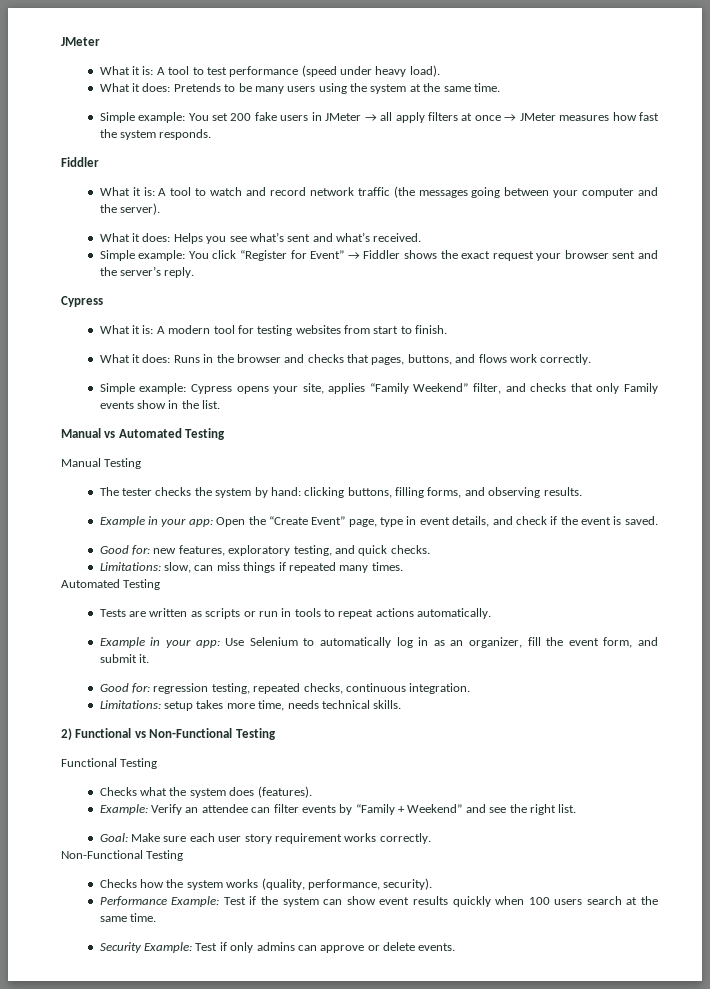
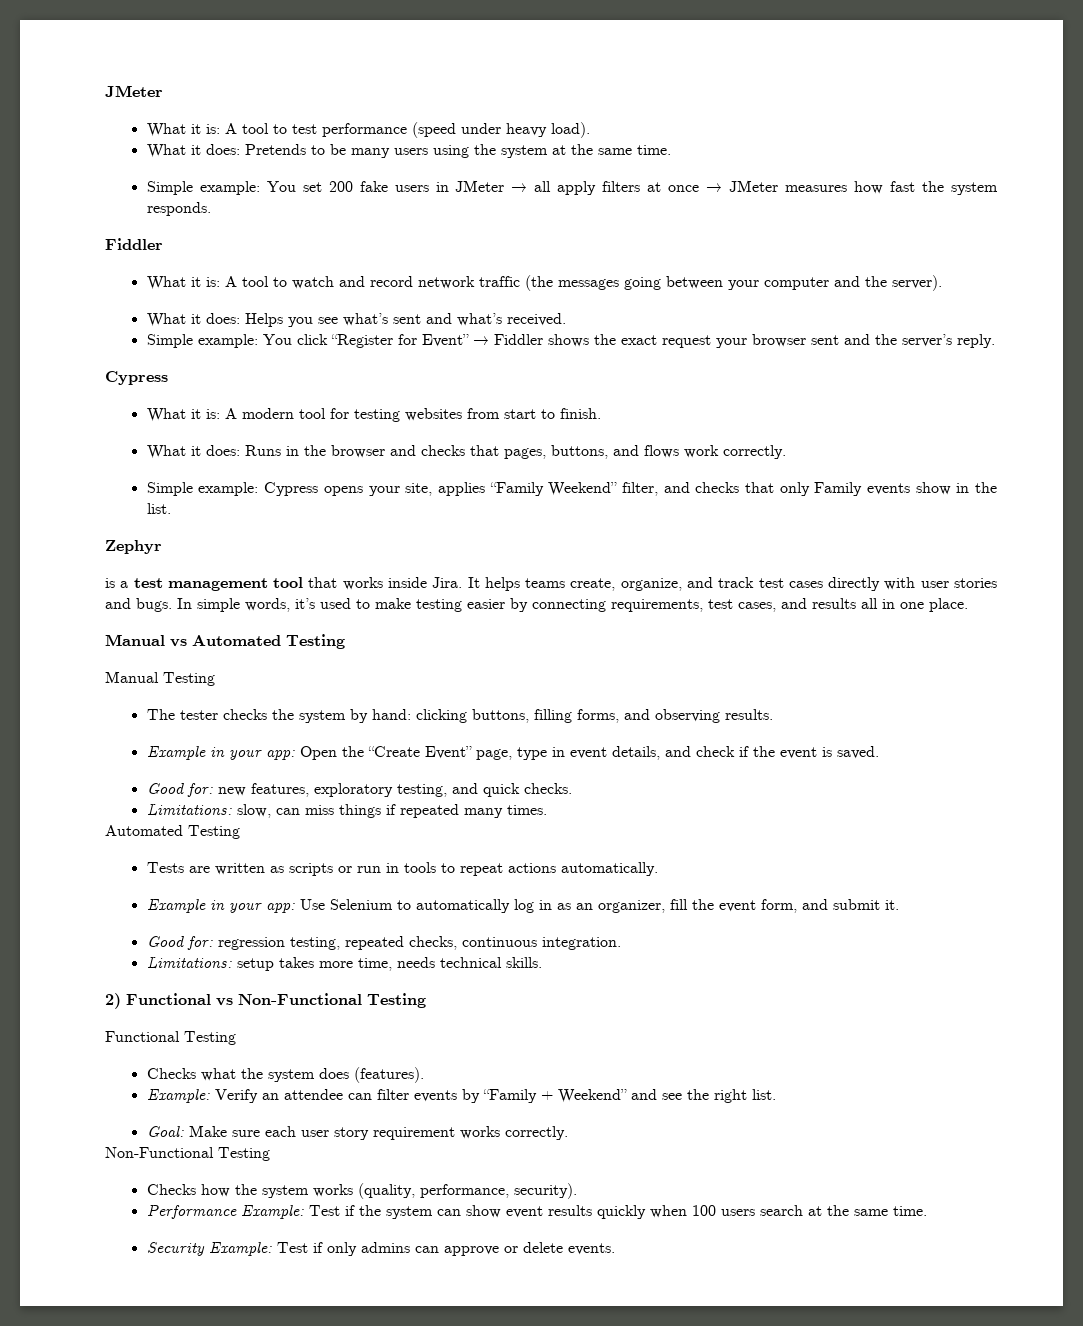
+ Zephyr
+ is a test management tool that works inside Jira. It helps teams create, organize, and track test cases directly with user stories and bugs. In simple words, it’s used to make testing easier by connecting requirements, test cases, and results all in one place.

